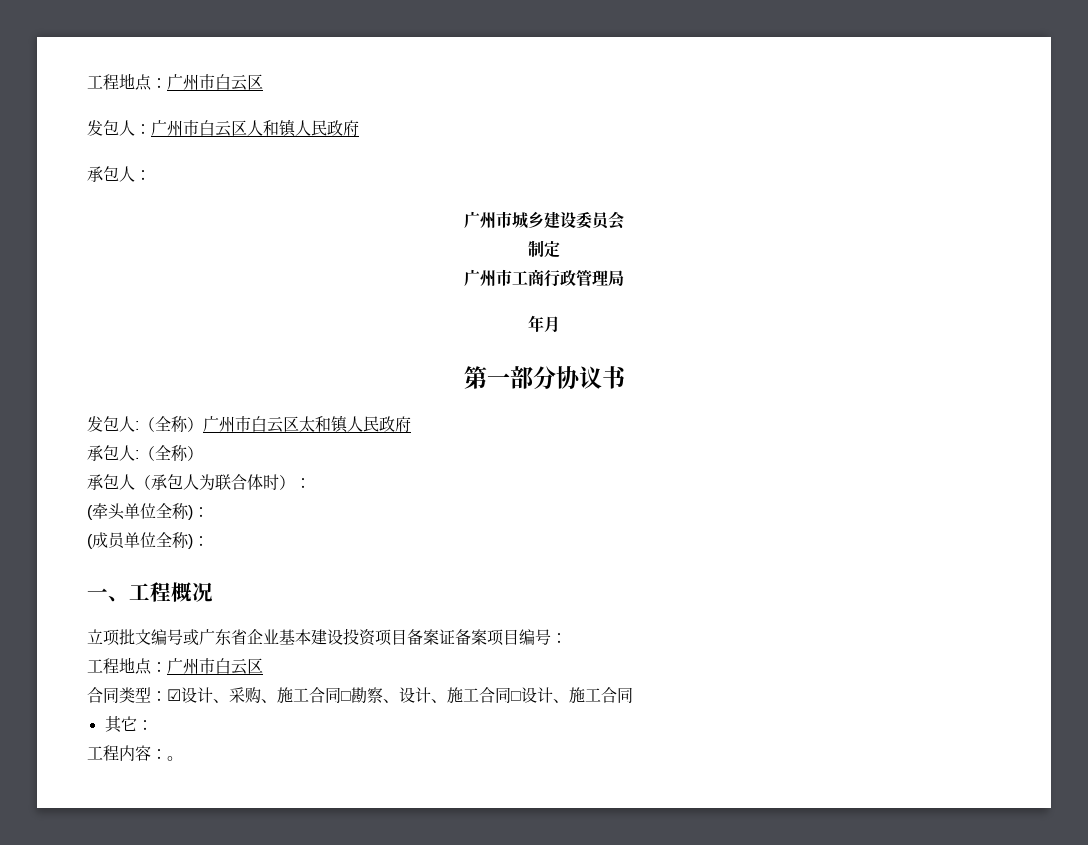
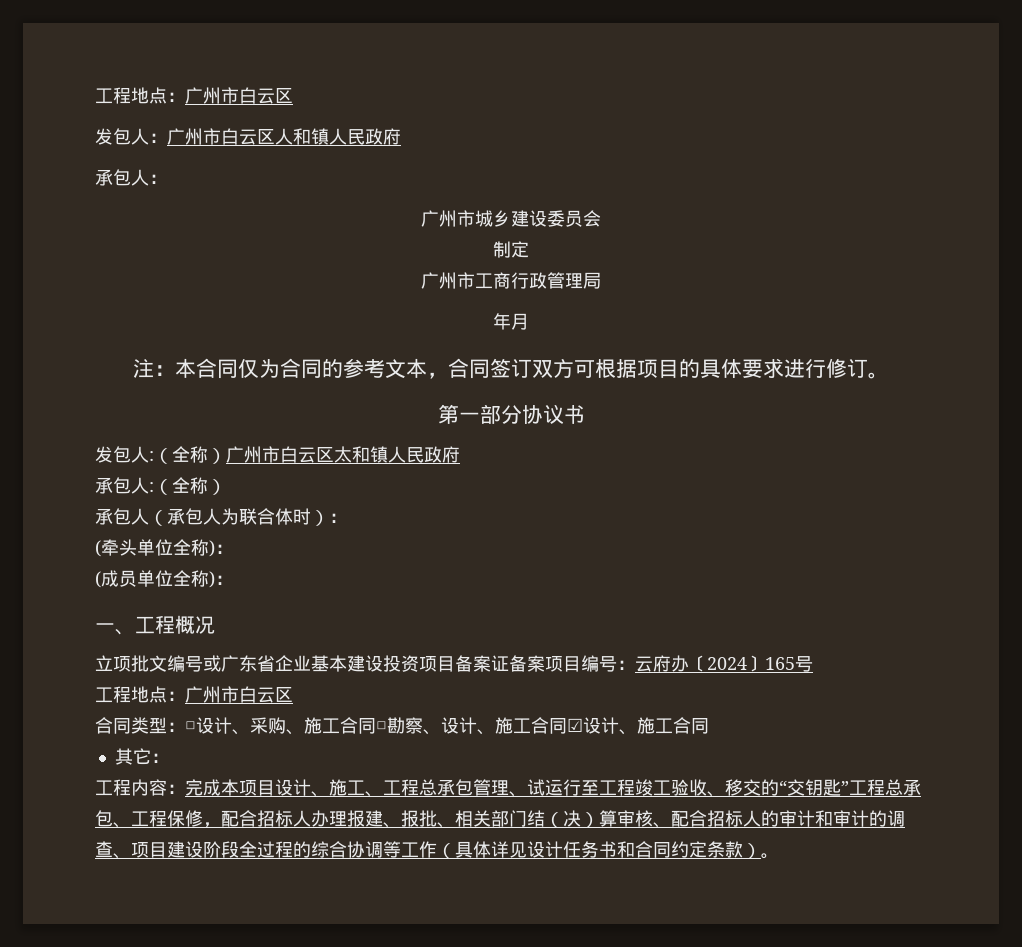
+ 注：本合同仅为合同的参考文本，合同签订双方可根据项目的具体要求进行修订。
- 立项批文编号或广东省企业基本建设投资项目备案证备案项目编号：
+ 立项批文编号或广东省企业基本建设投资项目备案证备案项目编号：云府办〔2024〕165号
- 合同类型：☑设计、采购、施工合同□勘察、设计、施工合同□设计、施工合同
+ 合同类型：□设计、采购、施工合同□勘察、设计、施工合同☑设计、施工合同
- 工程内容：。
+ 工程内容：完成本项目设计、施工、工程总承包管理、试运行至工程竣工验收、移交的“交钥匙”工程总承包、工程保修，配合招标人办理报建、报批、相关部门结（决）算审核、配合招标人的审计和审计的调查、项目建设阶段全过程的综合协调等工作（具体详见设计任务书和合同约定条款）。

